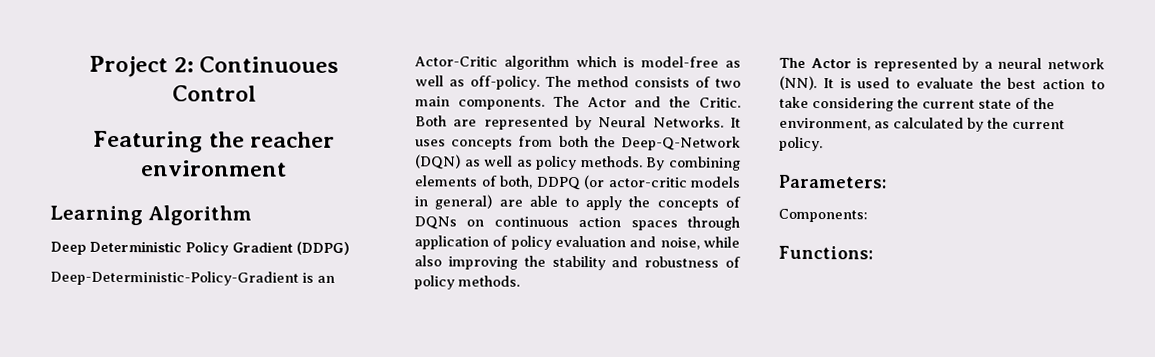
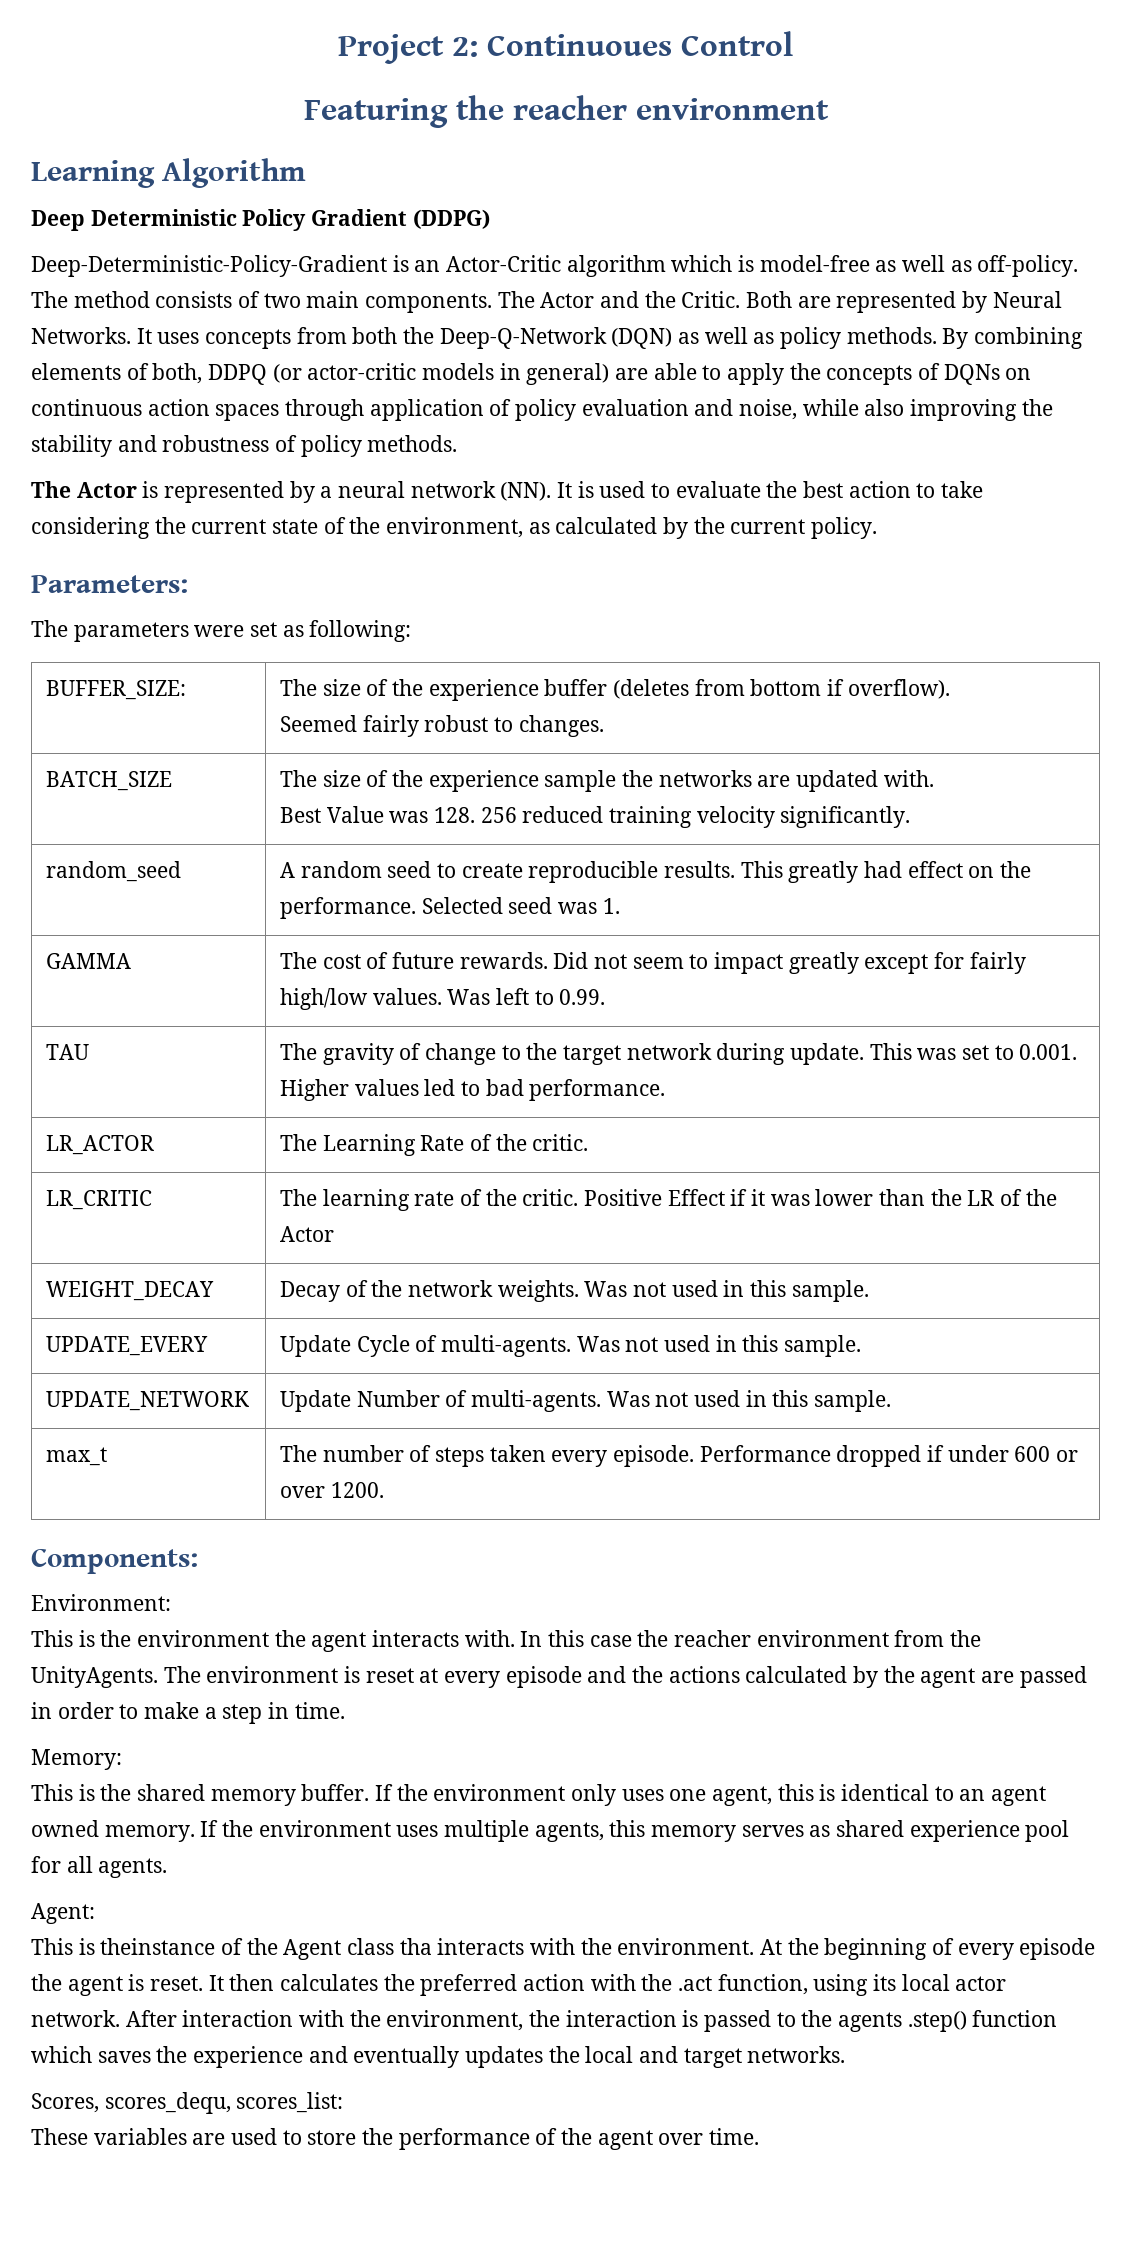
+ The parameters were set as following:
+ BUFFER_SIZE: | The size of the experience buffer (deletes from bottom if overflow).
+ Seemed fairly robust to changes.
+ BATCH_SIZE | The size of the experience sample the networks are updated with.
+ Best Value was 128. 256 reduced training velocity significantly.
+ random_seed | A random seed to create reproducible results. This greatly had effect on the performance. Selected seed was 1.
+ GAMMA | The cost of future rewards. Did not seem to impact greatly except for fairly high/low values. Was left to 0.99.
+ TAU | The gravity of change to the target network during update. This was set to 0.001. Higher values led to bad performance.
+ LR_ACTOR | The Learning Rate of the critic.
+ LR_CRITIC | The learning rate of the critic. Positive Effect if it was lower than the LR of the Actor
+ WEIGHT_DECAY | Decay of the network weights. Was not used in this sample.
+ UPDATE_EVERY | Update Cycle of multi-agents. Was not used in this sample.
+ UPDATE_NETWORK | Update Number of multi-agents. Was not used in this sample.
+ max_t | The number of steps taken every episode. Performance dropped if under 600 or over 1200.
  Components:
- Functions:
+ Environment:
+ This is the environment the agent interacts with. In this case the reacher environment from the UnityAgents. The environment is reset at every episode and the actions calculated by the agent are passed in order to make a step in time.
+ Memory:
+ This is the shared memory buffer. If the environment only uses one agent, this is identical to an agent owned memory. If the environment uses multiple agents, this memory serves as shared experience pool for all agents.
+ Agent:
+ This is theinstance of the Agent class tha interacts with the environment. At the beginning of every episode the agent is reset. It then calculates the preferred action with the .act function, using its local actor network. After interaction with the environment, the interaction is passed to the agents .step() function which saves the experience and eventually updates the local and target networks.
+ Scores, scores_dequ, scores_list:
+ These variables are used to store the performance of the agent over time.

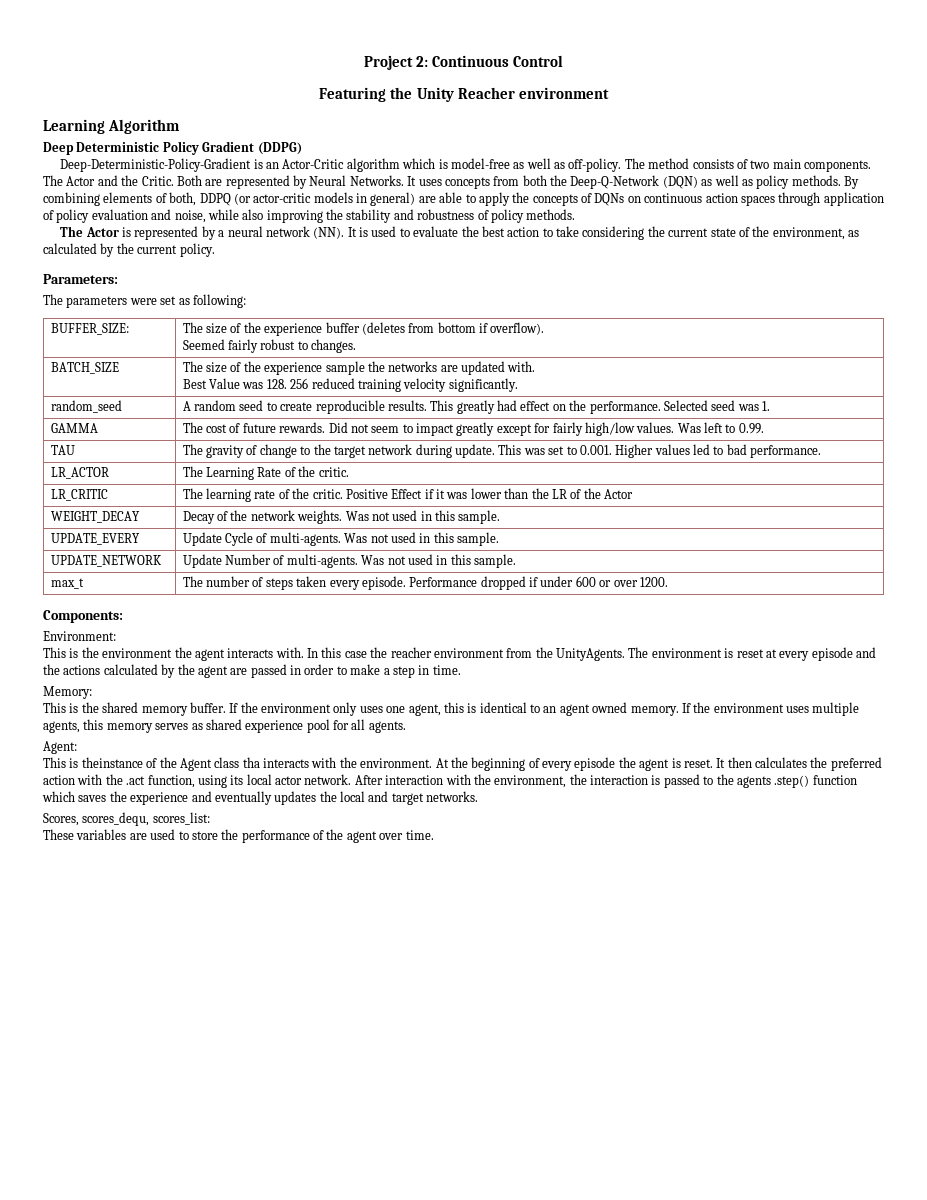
- Project 2: Continuoues Control
+ Project 2: Continuous Control
- Featuring the reacher environment
+ Featuring the Unity Reacher environment

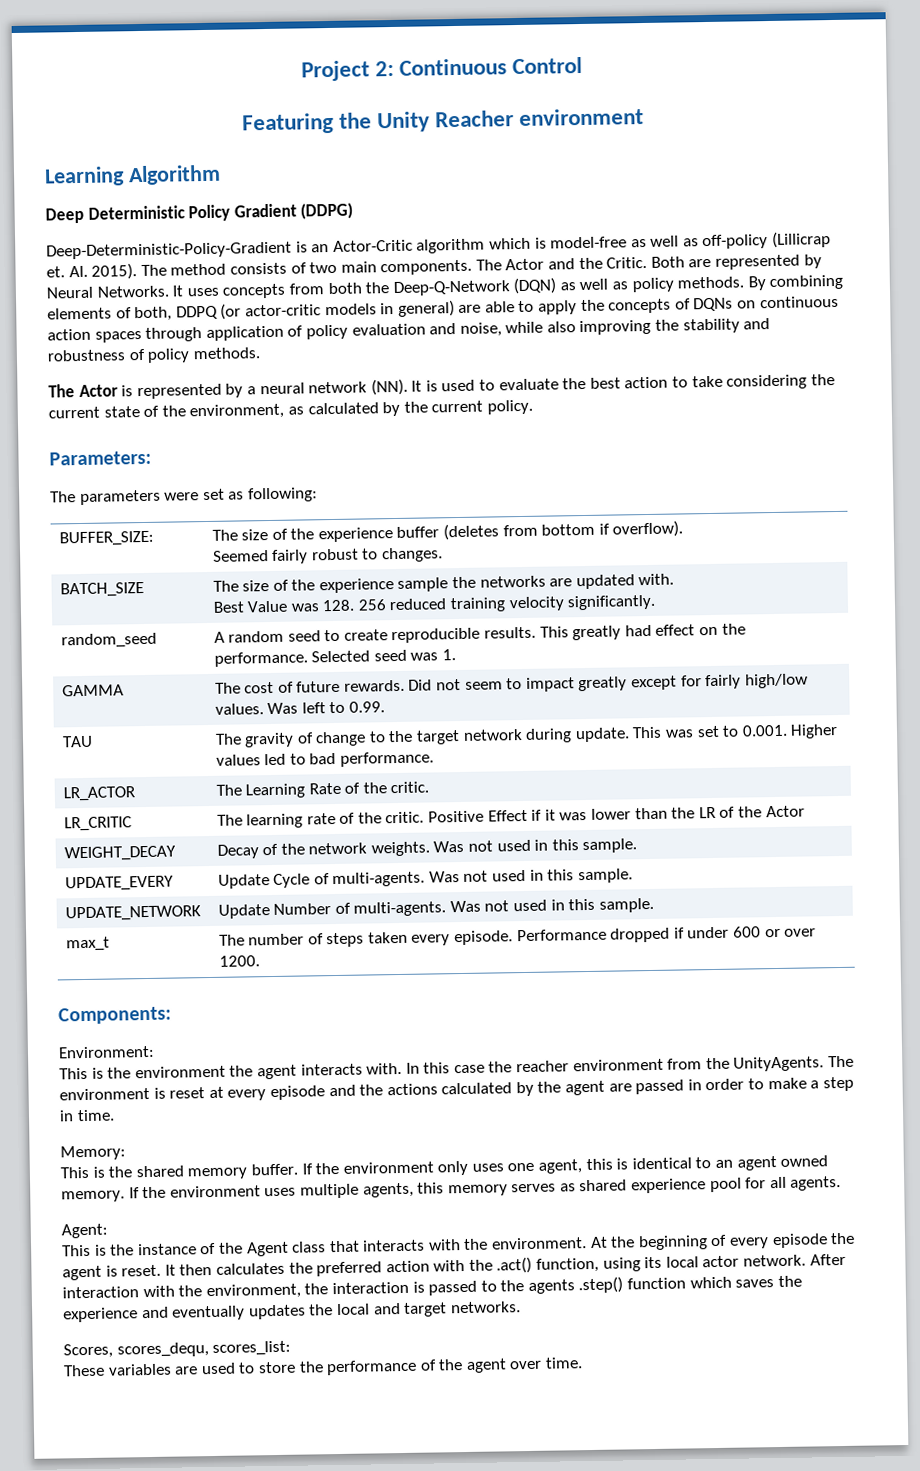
- Deep-Deterministic-Policy-Gradient is an Actor-Critic algorithm which is model-free as well as off-policy.
+ Deep-Deterministic-Policy-Gradient is an Actor-Critic algorithm which is model-free as well as off-policy (Lillicrap et. Al. 2015).
- This is theinstance of the Agent class tha interacts with the environment.
+ This is the instance of the Agent class that interacts with the environment.
- It then calculates the preferred action with the .act function, using its local actor network.
+ It then calculates the preferred action with the .act() function, using its local actor network.

